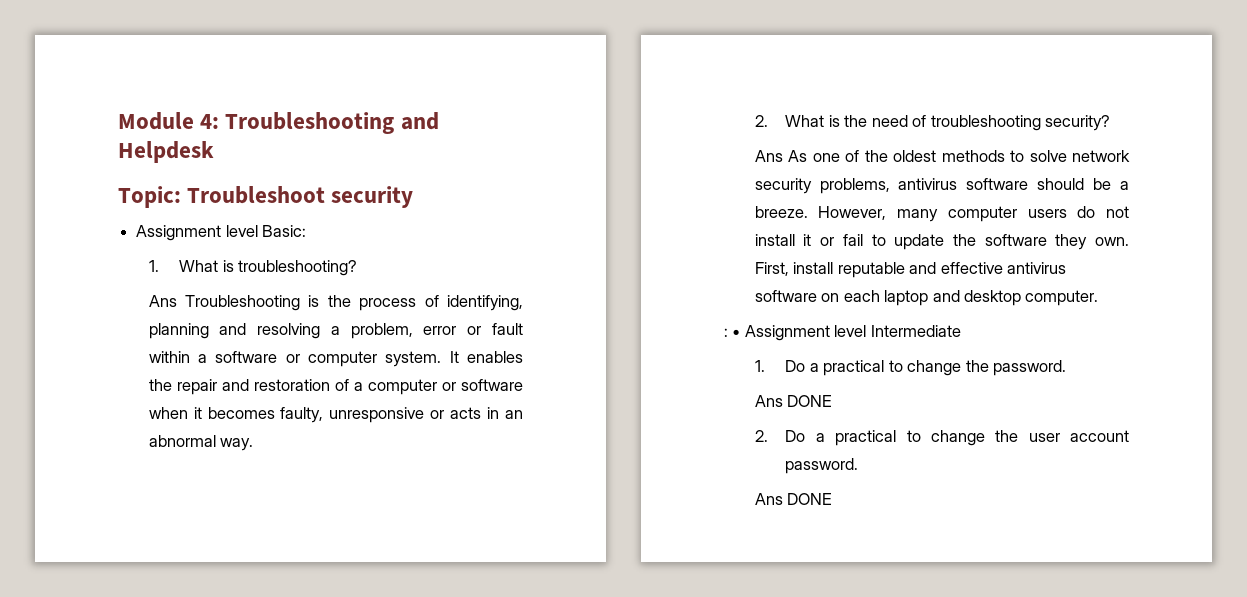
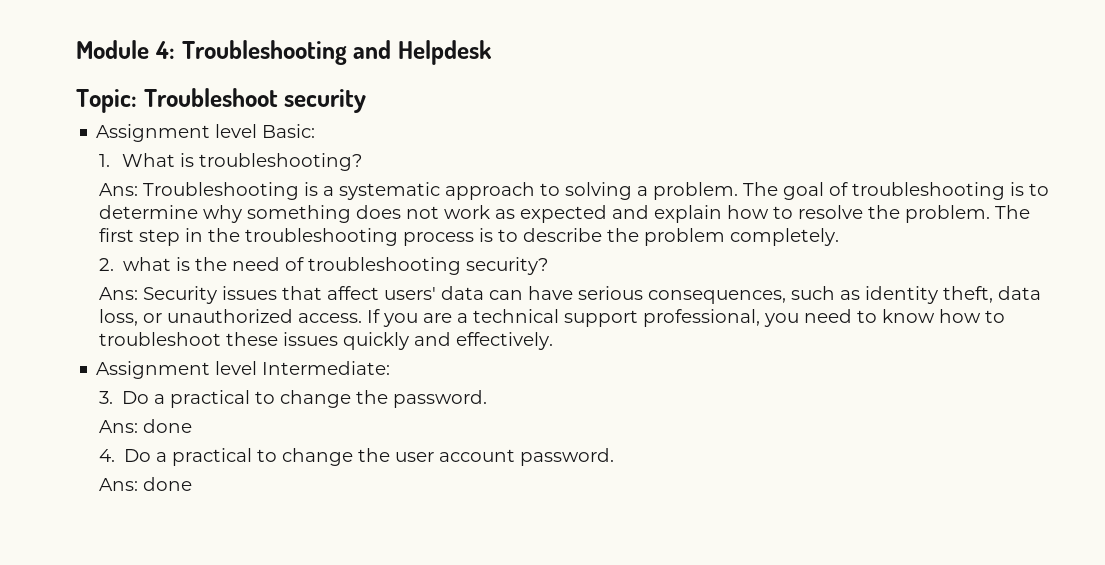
- Ans Troubleshooting is the process of identifying, planning and resolving a problem, error or fault within a software or computer system. It enables the repair and restoration of a computer or software when it becomes faulty, unresponsive or acts in an abnormal way.
- 2. What is the need of troubleshooting security?
+ Ans: Troubleshooting is a systematic approach to solving a problem. The goal of troubleshooting is to determine why something does not work as expected and explain how to resolve the problem. The first step in the troubleshooting process is to describe the problem completely.
+ 2. what is the need of troubleshooting security?
- Ans As one of the oldest methods to solve network security problems, antivirus software should be a breeze. However, many computer users do not install it or fail to update the software they own. First, install reputable and effective antivirus software on each laptop and desktop computer.
- : • Assignment level Intermediate
- 1. Do a practical to change the password.
- Ans DONE
- 2. Do a practical to change the user account password.
- Ans DONE
+ Ans: Security issues that affect users' data can have serious consequences, such as identity theft, data loss, or unauthorized access. If you are a technical support professional, you need to know how to troubleshoot these issues quickly and effectively.
+ Assignment level Intermediate:
+ 3. Do a practical to change the password.
+ Ans: done
+ 4. Do a practical to change the user account password.
+ Ans: done

